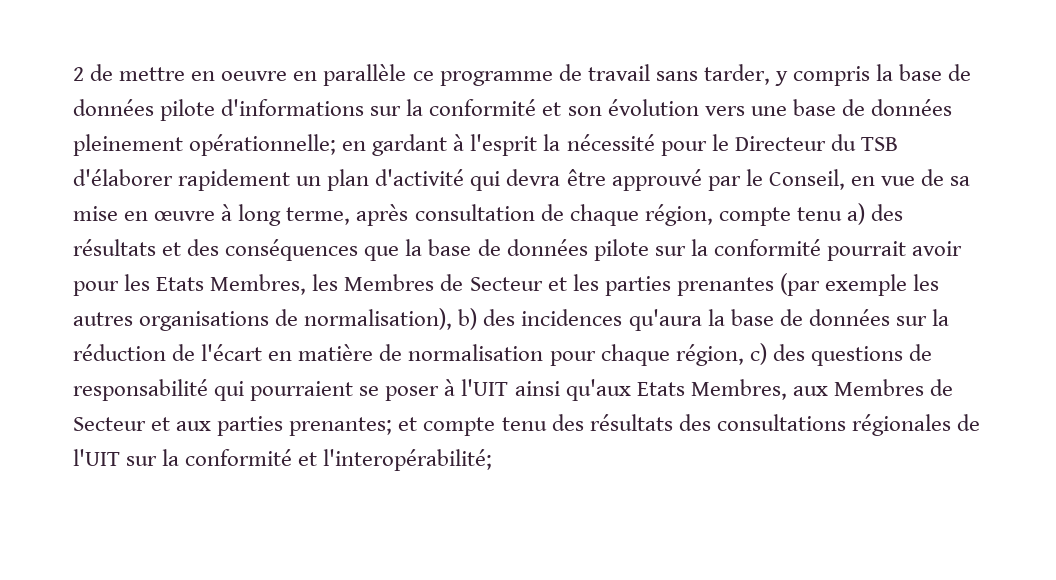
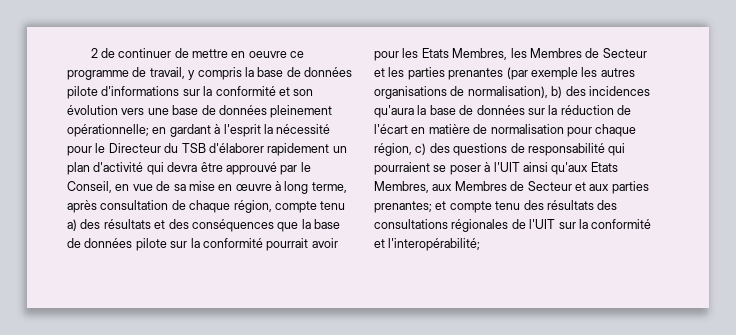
- 2 de mettre en oeuvre en parallèle ce programme de travail sans tarder, y compris la base de données pilote d'informations sur la conformité et son évolution vers une base de données pleinement opérationnelle;
+ 2 de continuer de mettre en oeuvre ce programme de travail, y compris la base de données pilote d'informations sur la conformité et son évolution vers une base de données pleinement opérationnelle;

